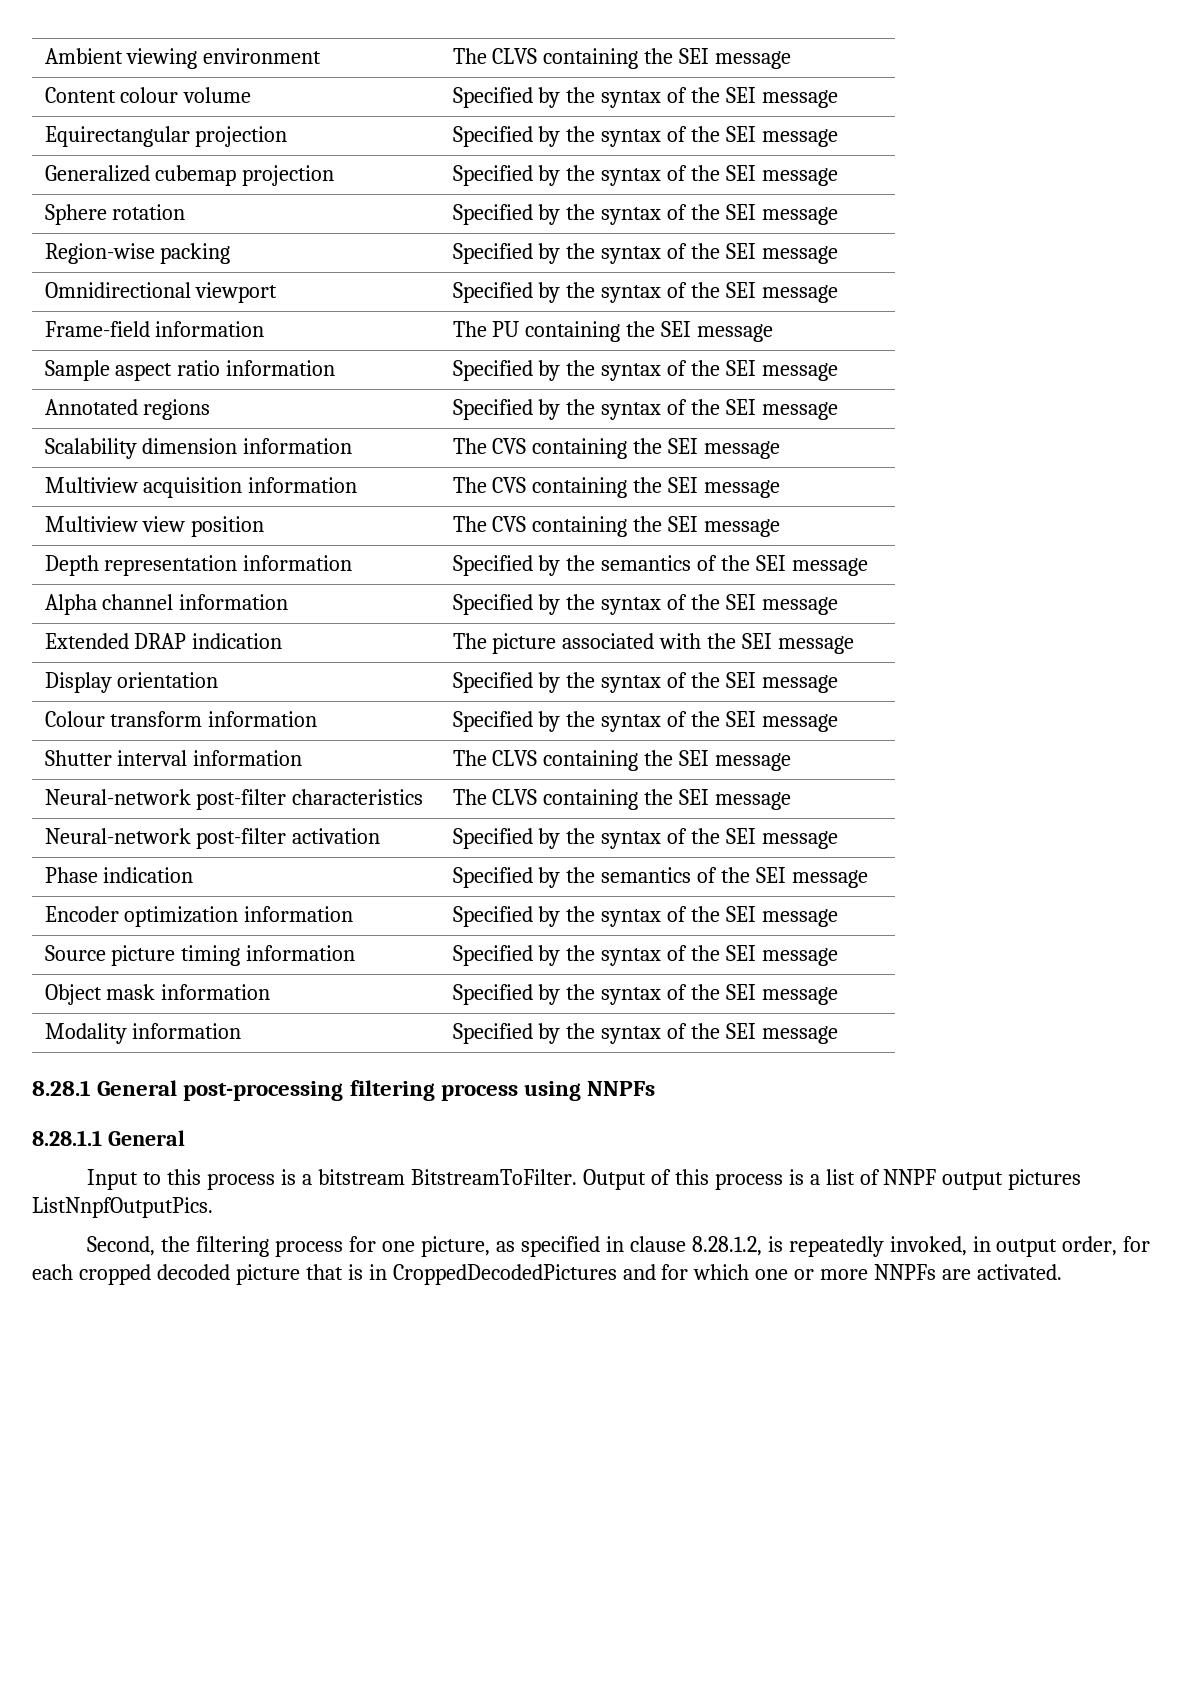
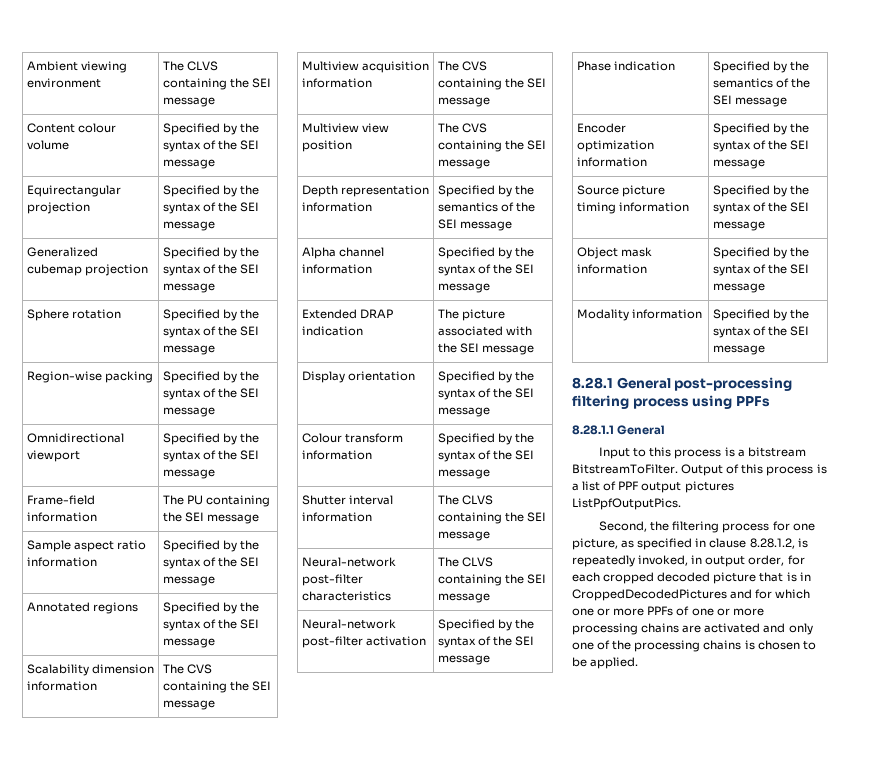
- 8.28.1 General post-processing filtering process using NNPFs
+ 8.28.1 General post-processing filtering process using PPFs
- Output of this process is a list of NNPF output pictures ListNnpfOutputPics.
+ Output of this process is a list of PPF output pictures ListPpfOutputPics.
- Second, the filtering process for one picture, as specified in clause 8.28.1.2, is repeatedly invoked, in output order, for each cropped decoded picture that is in CroppedDecodedPictures and for which one or more NNPFs are activated.
+ Second, the filtering process for one picture, as specified in clause 8.28.1.2, is repeatedly invoked, in output order, for each cropped decoded picture that is in CroppedDecodedPictures and for which one or more PPFs of one or more processing chains are activated and only one of the processing chains is chosen to be applied.

